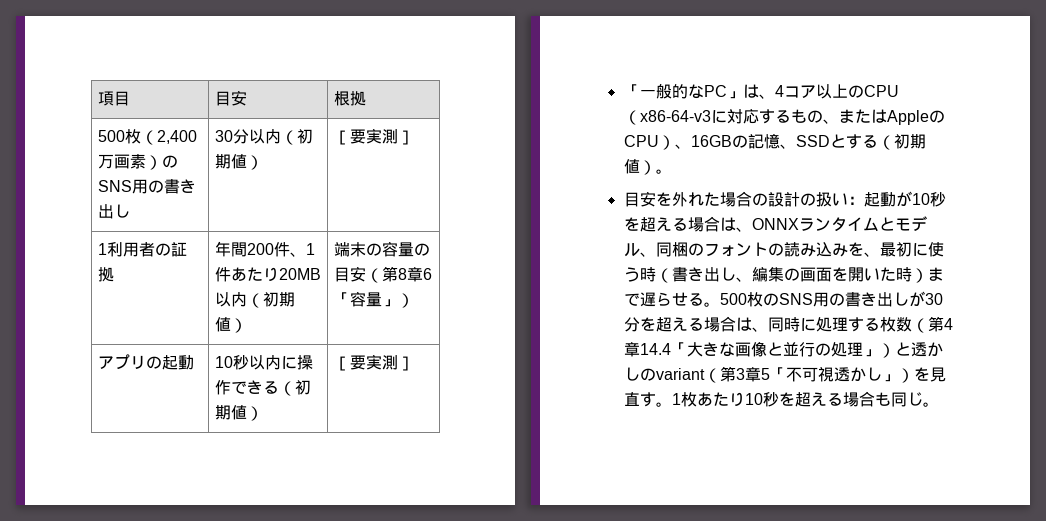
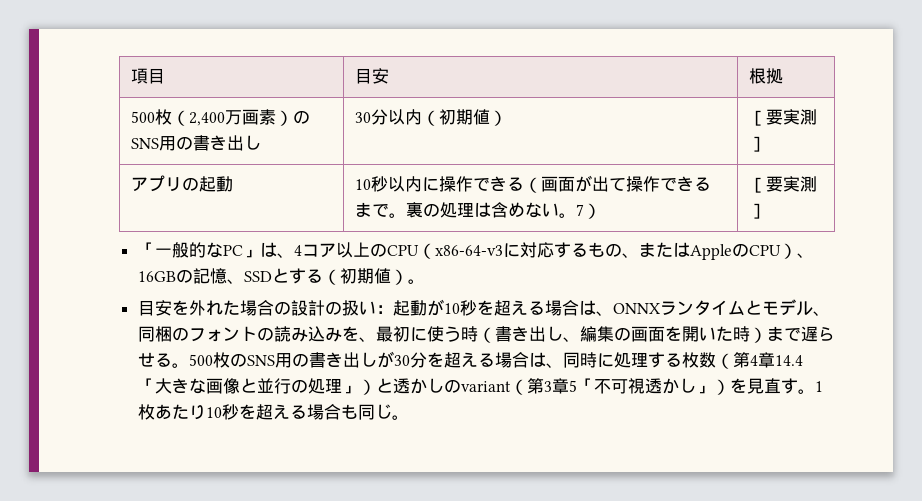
- 1利用者の証拠 | 年間200件、1件あたり20MB以内（初期値） | 端末の容量の目安（第8章6「容量」）
- アプリの起動 | 10秒以内に操作できる（初期値） | ［要実測］
+ アプリの起動 | 10秒以内に操作できる（画面が出て操作できるまで。裏の処理は含めない。7） | ［要実測］

